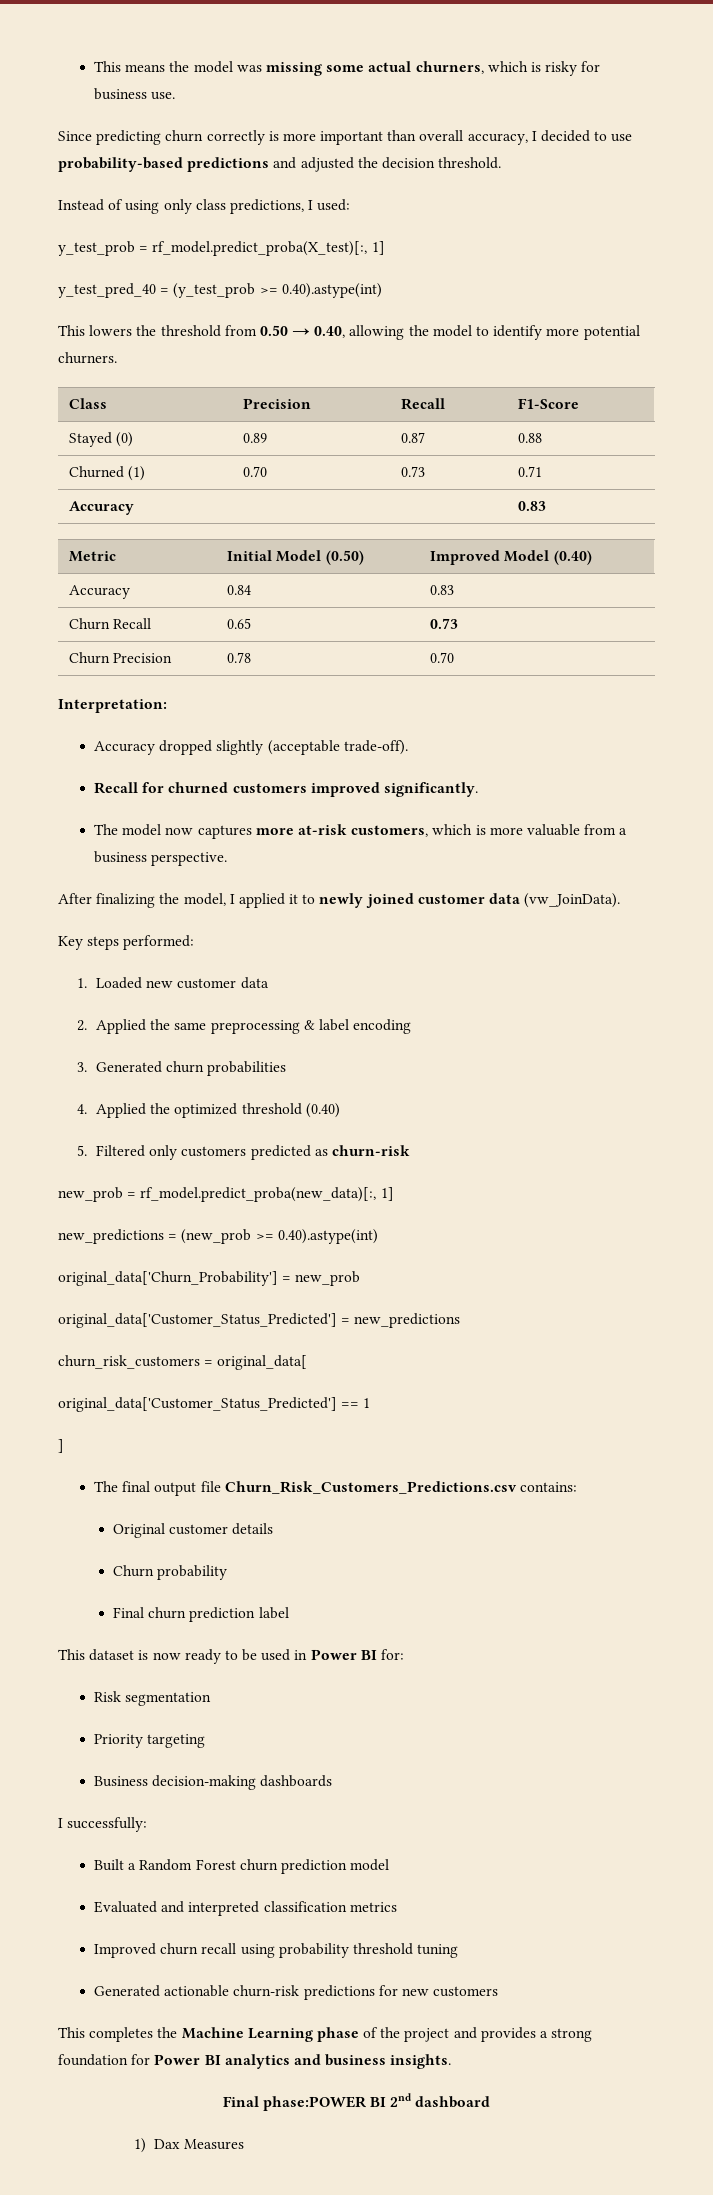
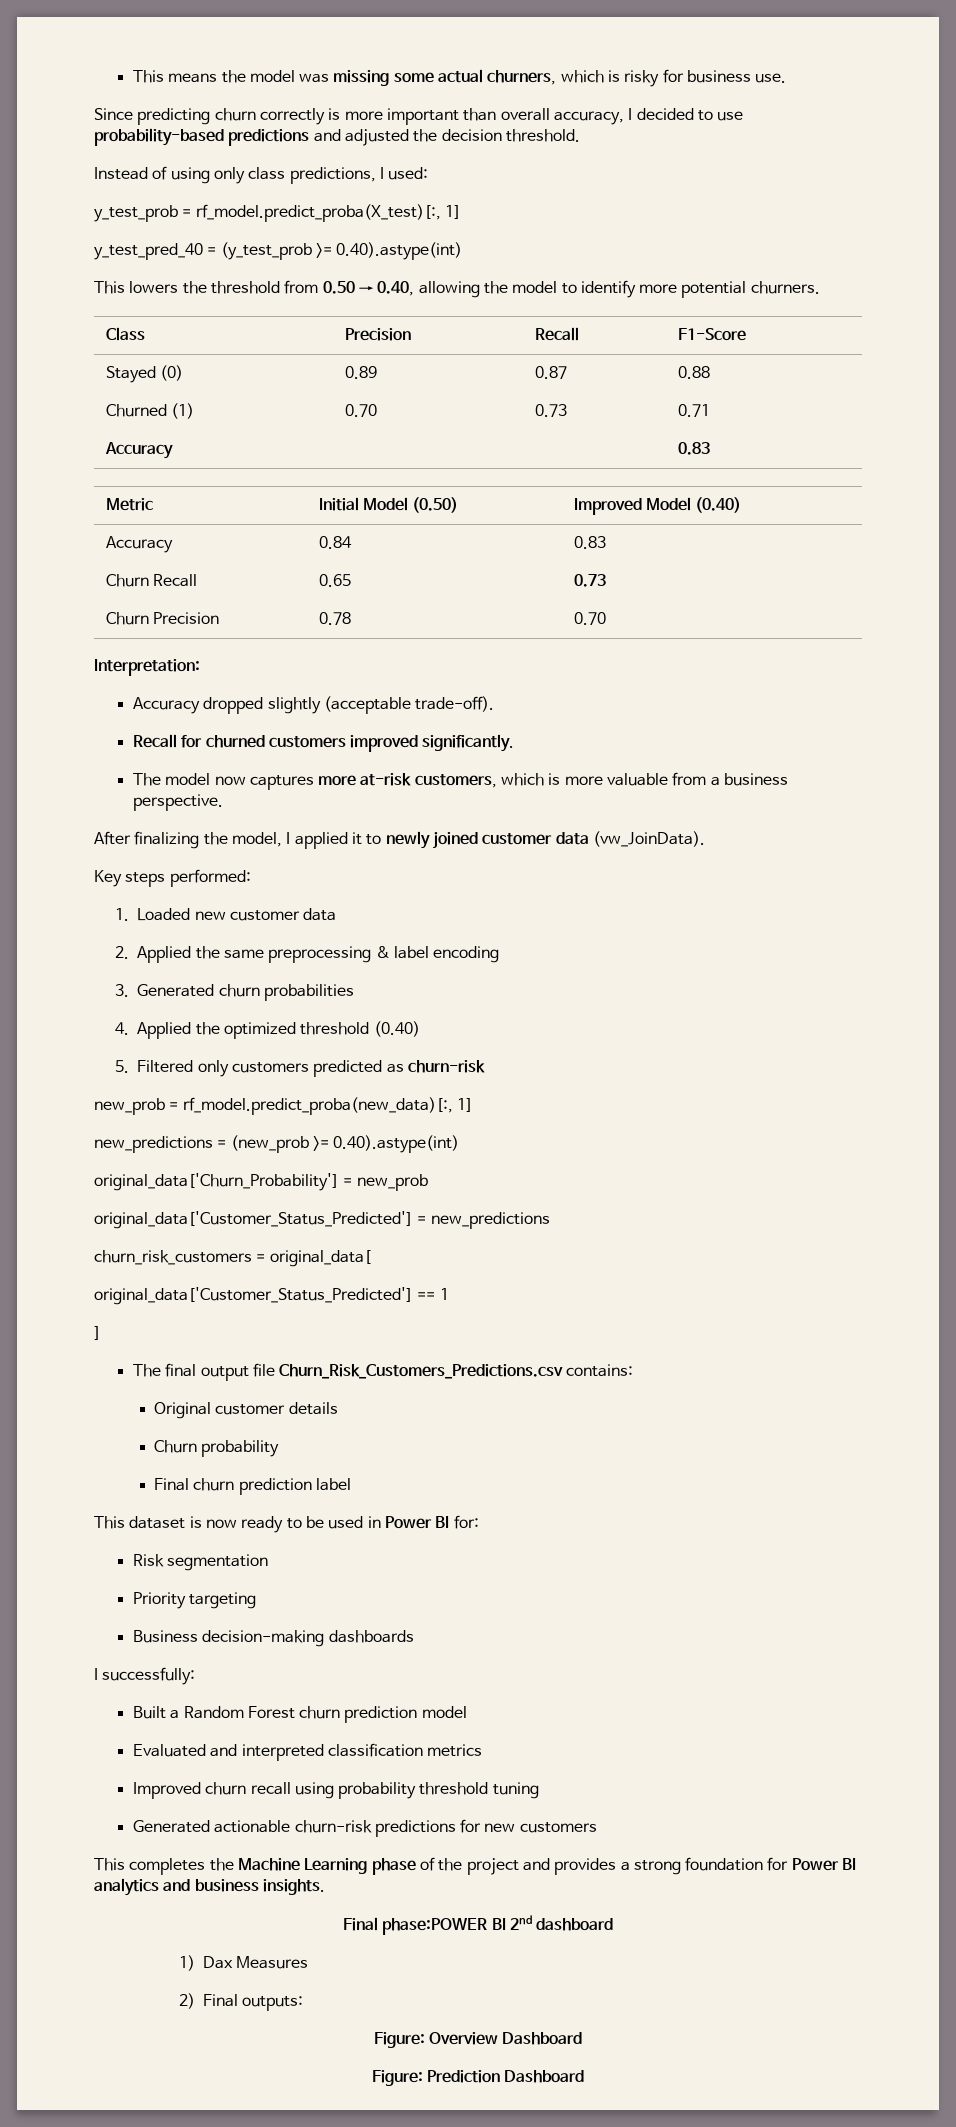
+ 2) Final outputs:
+ Figure: Overview Dashboard
+ Figure: Prediction Dashboard

